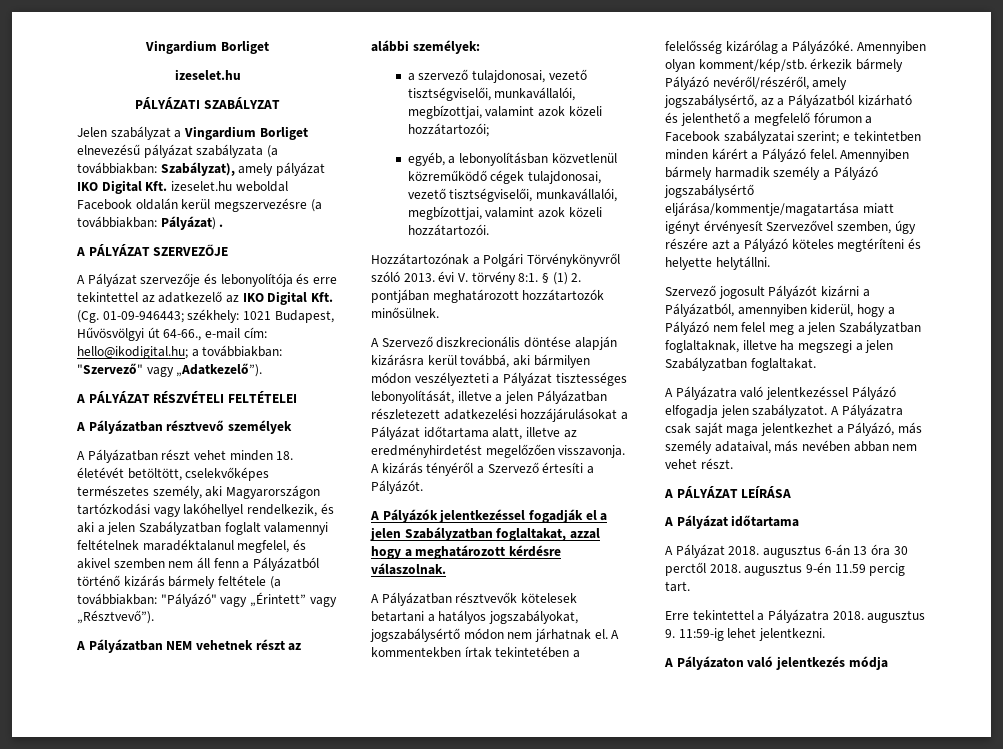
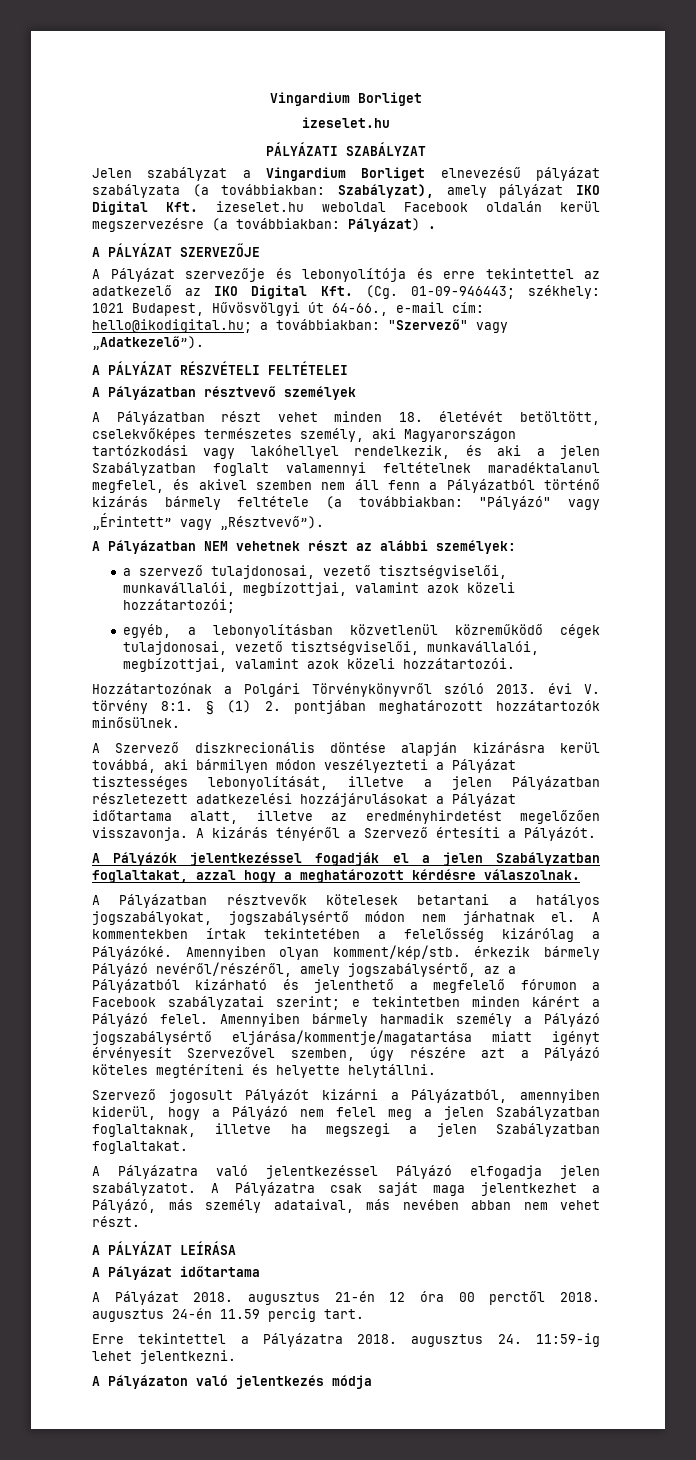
- A Pályázat 2018. augusztus 6-án 13 óra 30 perctől 2018. augusztus 9-én 11.59 percig tart.
+ A Pályázat 2018. augusztus 21-én 12 óra 00 perctől 2018. augusztus 24-én 11.59 percig tart.
- Erre tekintettel a Pályázatra 2018. augusztus 9. 11:59-ig lehet jelentkezni.
+ Erre tekintettel a Pályázatra 2018. augusztus 24. 11:59-ig lehet jelentkezni.

